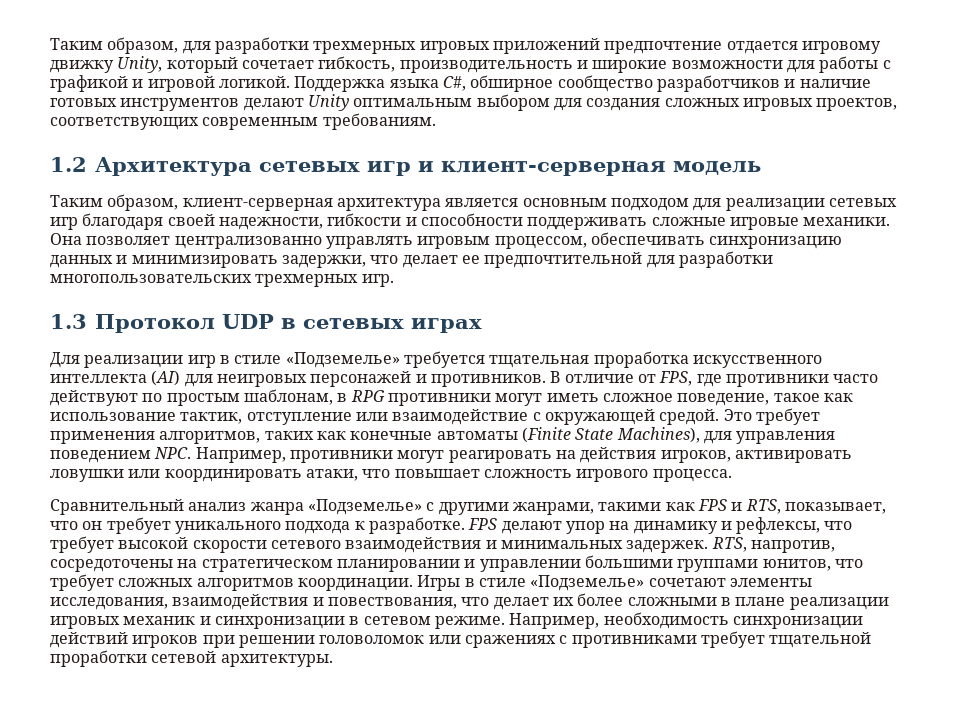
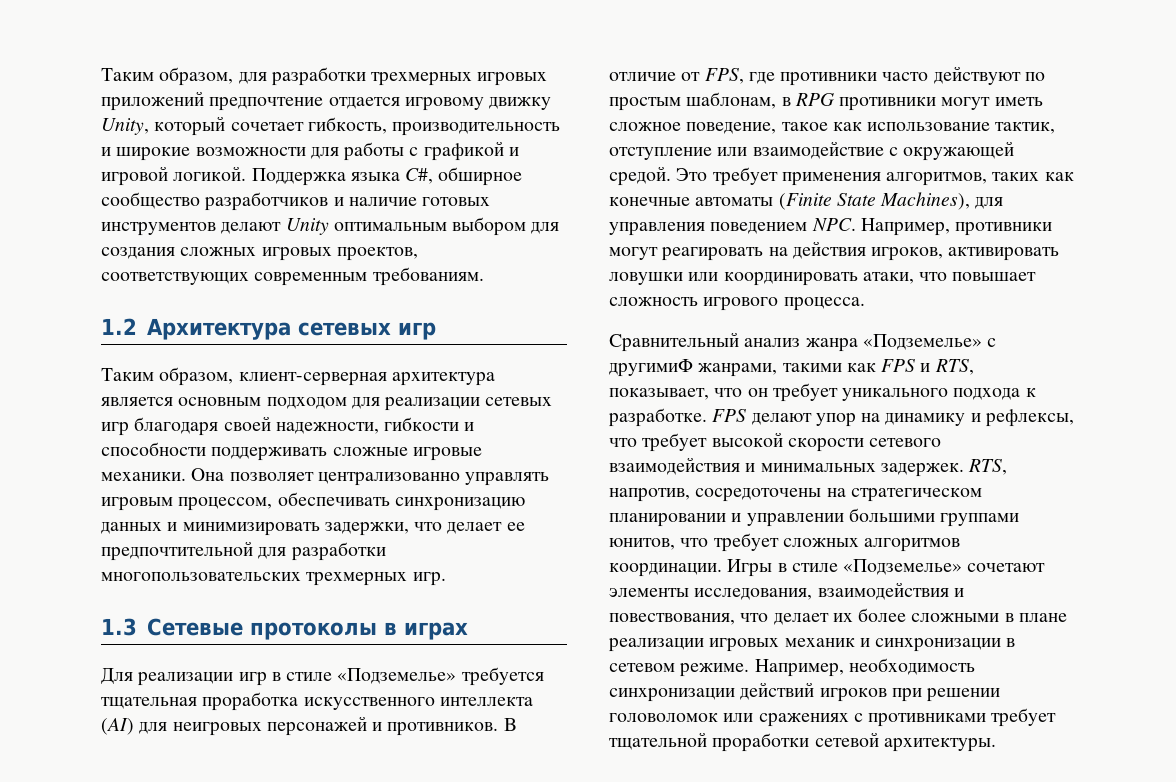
- 1.2 Архитектура сетевых игр и клиент-серверная модель
+ 1.2 Архитектура сетевых игр
- 1.3 Протокол UDP в сетевых играх
+ 1.3 Сетевые протоколы в играх
- Сравнительный анализ жанра «Подземелье» с другими жанрами, такими как FPS и RTS, показывает, что он требует уникального подхода к разработке.
+ Сравнительный анализ жанра «Подземелье» с другимиФ жанрами, такими как FPS и RTS, показывает, что он требует уникального подхода к разработке.

